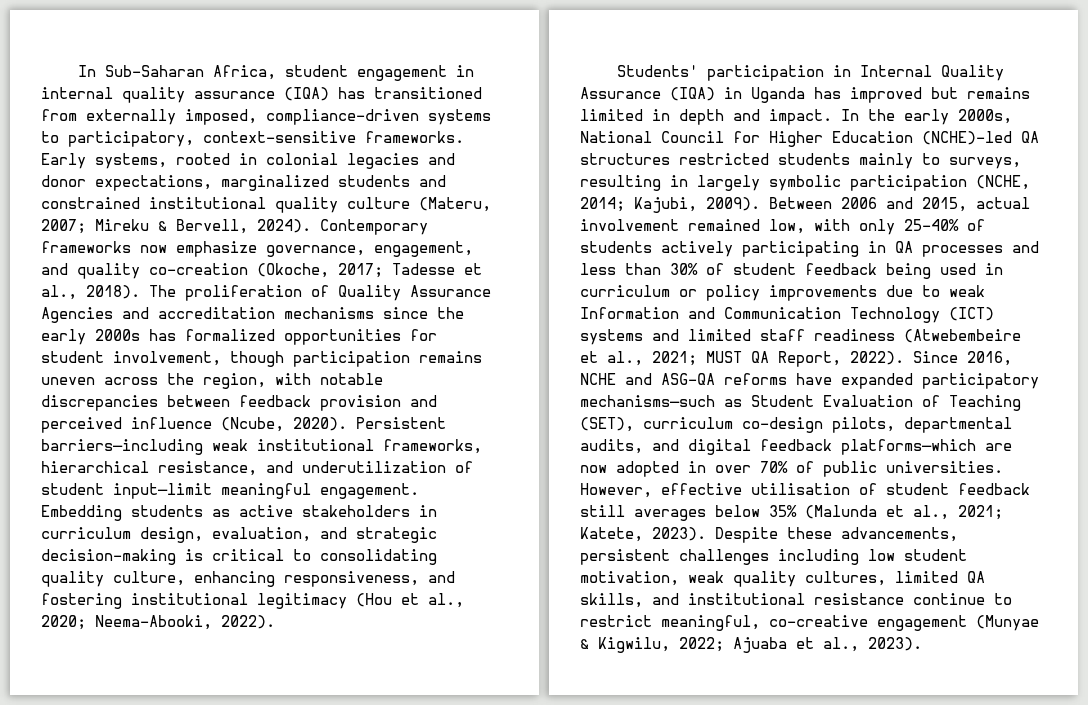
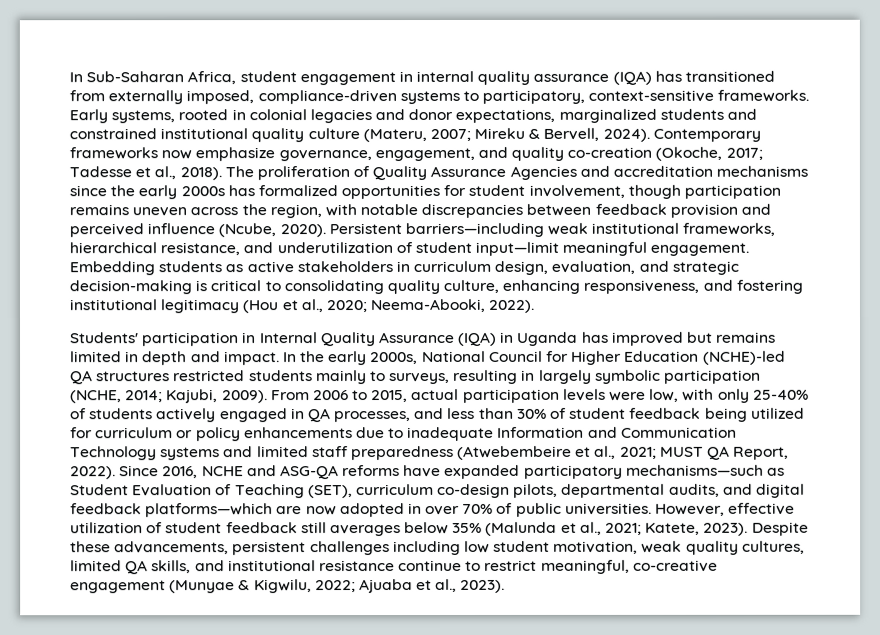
- Between 2006 and 2015, actual involvement remained low, with only 25-40% of students actively participating in QA processes and less than 30% of student feedback being used in curriculum or policy improvements due to weak Information and Communication Technology (ICT) systems and limited staff readiness (Atwebembeire et al., 2021; MUST QA Report, 2022).
+ From 2006 to 2015, actual participation levels were low, with only 25-40% of students actively engaged in QA processes, and less than 30% of student feedback being utilized for curriculum or policy enhancements due to inadequate Information and Communication Technology systems and limited staff preparedness (Atwebembeire et al., 2021; MUST QA Report, 2022).
- However, effective utilisation of student feedback still averages below 35% (Malunda et al., 2021; Katete, 2023).
+ However, effective utilization of student feedback still averages below 35% (Malunda et al., 2021; Katete, 2023).

